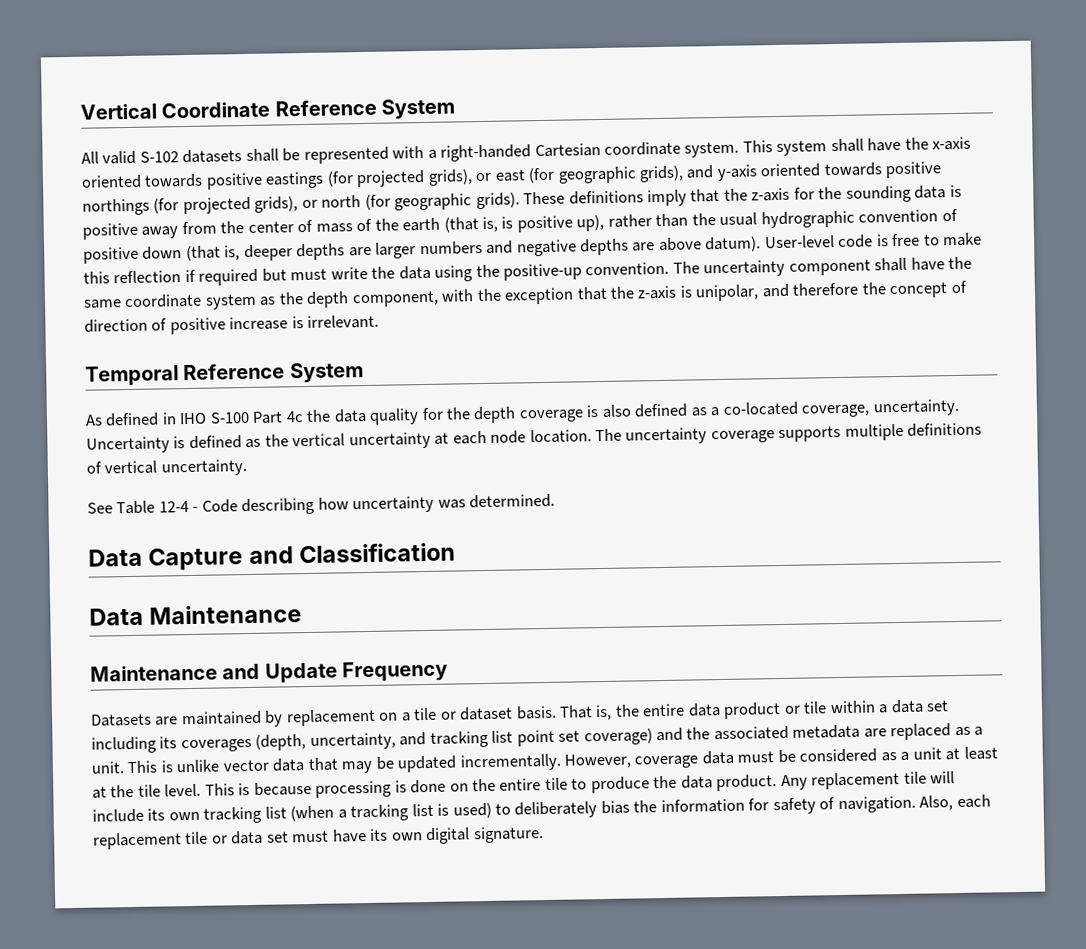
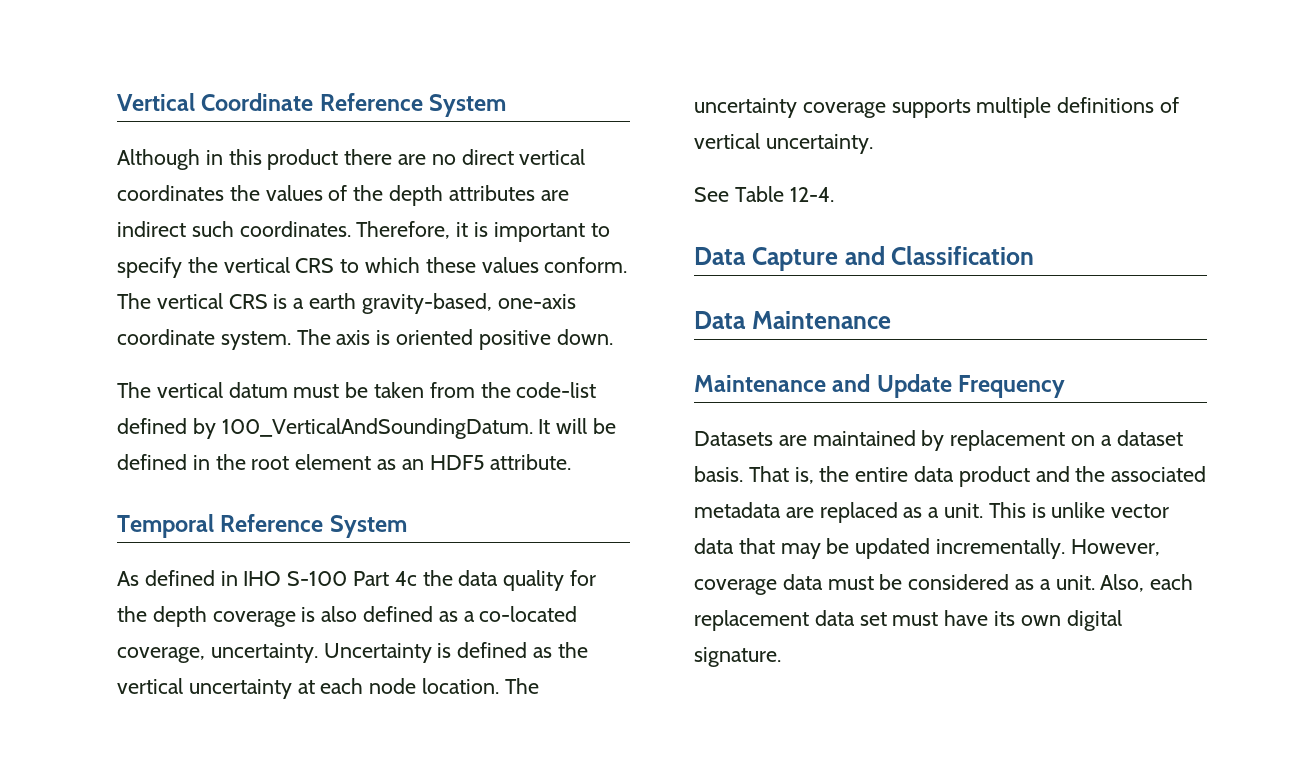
- All valid S-102 datasets shall be represented with a right-handed Cartesian coordinate system. This system shall have the x-axis oriented towards positive eastings (for projected grids), or east (for geographic grids), and y-axis oriented towards positive northings (for projected grids), or north (for geographic grids). These definitions imply that the z-axis for the sounding data is positive away from the center of mass of the earth (that is, is positive up), rather than the usual hydrographic convention of positive down (that is, deeper depths are larger numbers and negative depths are above datum). User-level code is free to make this reflection if required but must write the data using the positive-up convention. The uncertainty component shall have the same coordinate system as the depth component, with the exception that the z-axis is unipolar, and therefore the concept of direction of positive increase is irrelevant.
+ Although in this product there are no direct vertical coordinates the values of the depth attributes are indirect such coordinates. Therefore, it is important to specify the vertical CRS to which these values conform. The vertical CRS is a earth gravity-based, one-axis coordinate system. The axis is oriented positive down.
+ The vertical datum must be taken from the code-list defined by 100_VerticalAndSoundingDatum. It will be defined in the root element as an HDF5 attribute.
- See Table 12-4 - Code describing how uncertainty was determined.
+ See Table 12-4.
- Datasets are maintained by replacement on a tile or dataset basis.
+ Datasets are maintained by replacement on a dataset basis.
- That is, the entire data product or tile within a data set including its coverages (depth, uncertainty, and tracking list point set coverage) and the associated metadata are replaced as a unit.
+ That is, the entire data product and the associated metadata are replaced as a unit.
- However, coverage data must be considered as a unit at least at the tile level. This is because processing is done on the entire tile to produce the data product. Any replacement tile will include its own tracking list (when a tracking list is used) to deliberately bias the information for safety of navigation.
+ However, coverage data must be considered as a unit.
- Also, each replacement tile or data set must have its own digital signature.
+ Also, each replacement data set must have its own digital signature.

